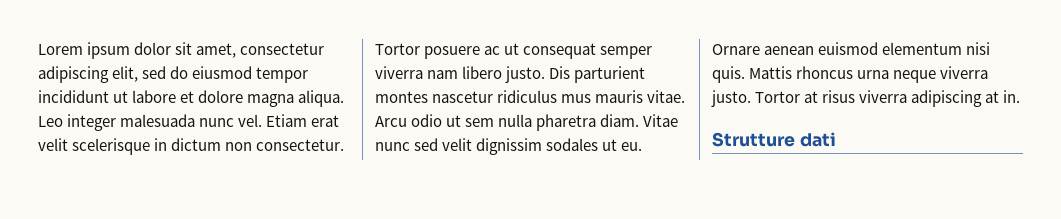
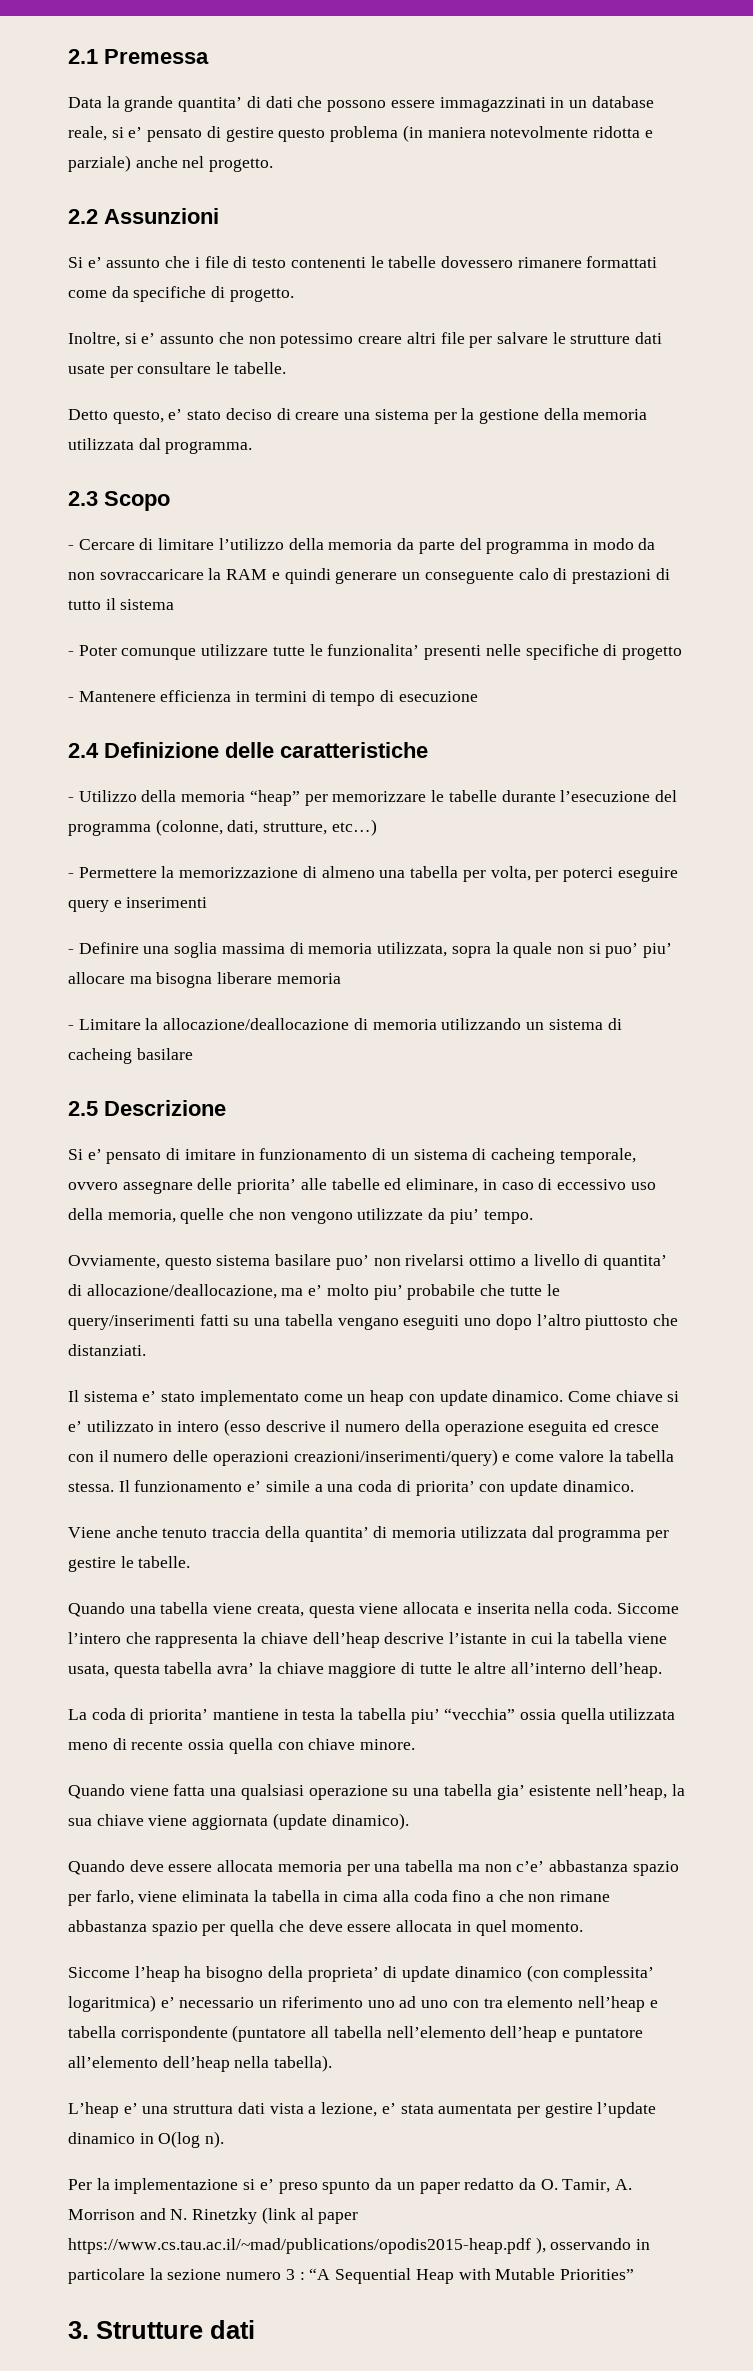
- Lorem ipsum dolor sit amet, consectetur adipiscing elit, sed do eiusmod tempor incididunt ut labore et dolore magna aliqua. Leo integer malesuada nunc vel. Etiam erat velit scelerisque in dictum non consectetur. Tortor posuere ac ut consequat semper viverra nam libero justo. Dis parturient montes nascetur ridiculus mus mauris vitae. Arcu odio ut sem nulla pharetra diam. Vitae nunc sed velit dignissim sodales ut eu. Ornare aenean euismod elementum nisi quis. Mattis rhoncus urna neque viverra justo. Tortor at risus viverra adipiscing at in.
- Strutture dati
+ 2.1 Premessa
+ Data la grande quantita’ di dati che possono essere immagazzinati in un database reale, si e’ pensato di gestire questo problema (in maniera notevolmente ridotta e parziale) anche nel progetto.
+ 2.2 Assunzioni
+ Si e’ assunto che i file di testo contenenti le tabelle dovessero rimanere formattati come da specifiche di progetto.
+ Inoltre, si e’ assunto che non potessimo creare altri file per salvare le strutture dati usate per consultare le tabelle.
+ Detto questo, e’ stato deciso di creare una sistema per la gestione della memoria utilizzata dal programma.
+ 2.3 Scopo
+ - Cercare di limitare l’utilizzo della memoria da parte del programma in modo da non sovraccaricare la RAM e quindi generare un conseguente calo di prestazioni di tutto il sistema
+ - Poter comunque utilizzare tutte le funzionalita’ presenti nelle specifiche di progetto
+ - Mantenere efficienza in termini di tempo di esecuzione
+ 2.4 Definizione delle caratteristiche
+ - Utilizzo della memoria “heap” per memorizzare le tabelle durante l’esecuzione del programma (colonne, dati, strutture, etc…)
+ - Permettere la memorizzazione di almeno una tabella per volta, per poterci eseguire query e inserimenti
+ - Definire una soglia massima di memoria utilizzata, sopra la quale non si puo’ piu’ allocare ma bisogna liberare memoria
+ - Limitare la allocazione/deallocazione di memoria utilizzando un sistema di cacheing basilare
+ 2.5 Descrizione
+ Si e’ pensato di imitare in funzionamento di un sistema di cacheing temporale, ovvero assegnare delle priorita’ alle tabelle ed eliminare, in caso di eccessivo uso della memoria, quelle che non vengono utilizzate da piu’ tempo.
+ Ovviamente, questo sistema basilare puo’ non rivelarsi ottimo a livello di quantita’ di allocazione/deallocazione, ma e’ molto piu’ probabile che tutte le query/inserimenti fatti su una tabella vengano eseguiti uno dopo l’altro piuttosto che distanziati.
+ Il sistema e’ stato implementato come un heap con update dinamico. Come chiave si e’ utilizzato in intero (esso descrive il numero della operazione eseguita ed cresce con il numero delle operazioni creazioni/inserimenti/query) e come valore la tabella stessa. Il funzionamento e’ simile a una coda di priorita’ con update dinamico.
+ Viene anche tenuto traccia della quantita’ di memoria utilizzata dal programma per gestire le tabelle.
+ Quando una tabella viene creata, questa viene allocata e inserita nella coda. Siccome l’intero che rappresenta la chiave dell’heap descrive l’istante in cui la tabella viene usata, questa tabella avra’ la chiave maggiore di tutte le altre all’interno dell’heap.
+ La coda di priorita’ mantiene in testa la tabella piu’ “vecchia” ossia quella utilizzata meno di recente ossia quella con chiave minore.
+ Quando viene fatta una qualsiasi operazione su una tabella gia’ esistente nell’heap, la sua chiave viene aggiornata (update dinamico).
+ Quando deve essere allocata memoria per una tabella ma non c’e’ abbastanza spazio per farlo, viene eliminata la tabella in cima alla coda fino a che non rimane abbastanza spazio per quella che deve essere allocata in quel momento.
+ Siccome l’heap ha bisogno della proprieta’ di update dinamico (con complessita’ logaritmica) e’ necessario un riferimento uno ad uno con tra elemento nell’heap e tabella corrispondente (puntatore all tabella nell’elemento dell’heap e puntatore all’elemento dell’heap nella tabella).
+ L’heap e’ una struttura dati vista a lezione, e’ stata aumentata per gestire l’update dinamico in O(log n).
+ Per la implementazione si e’ preso spunto da un paper redatto da O. Tamir, A. Morrison and N. Rinetzky (link al paper https://www.cs.tau.ac.il/~mad/publications/opodis2015-heap.pdf ), osservando in particolare la sezione numero 3 : “A Sequential Heap with Mutable Priorities”
+ 3. Strutture dati

